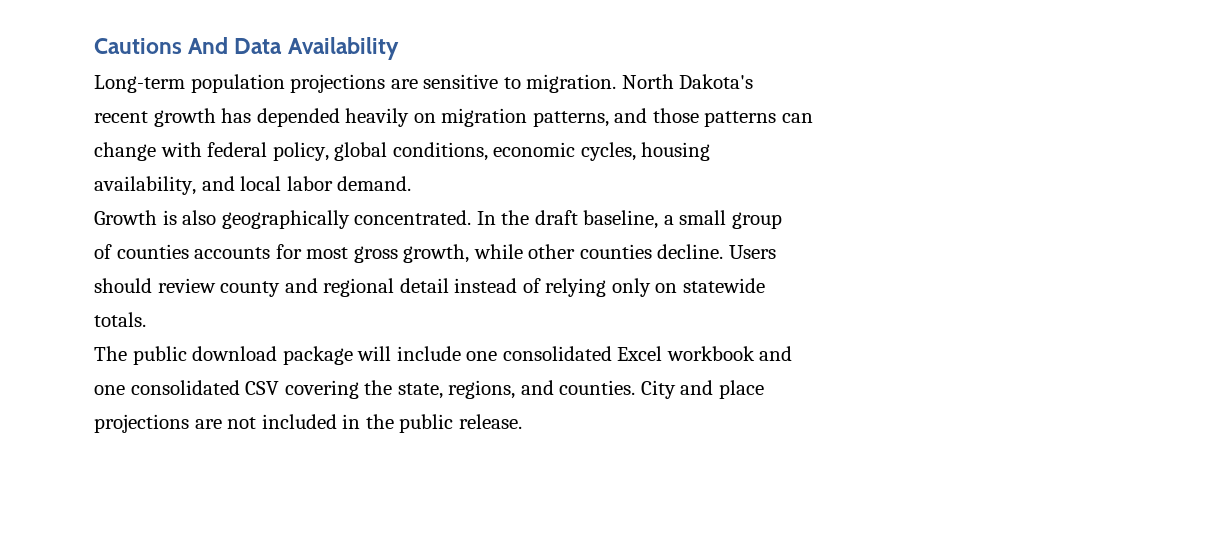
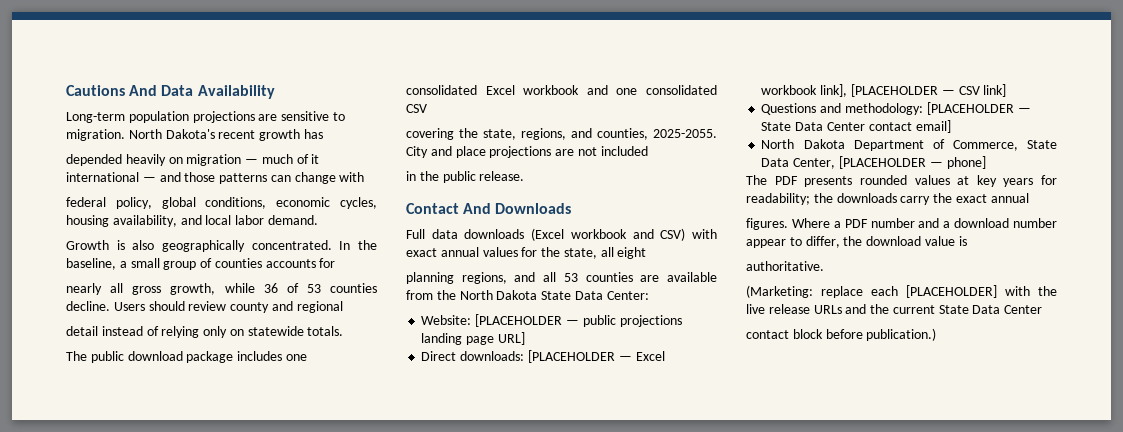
- North Dakota's
- recent growth has depended heavily on migration patterns, and those patterns can
- change with federal policy, global conditions, economic cycles, housing
- availability, and local labor demand.
+ North Dakota's recent growth has
+ depended heavily on migration — much of it international — and those patterns can change with
+ federal policy, global conditions, economic cycles, housing availability, and local labor demand.
- In the draft baseline, a small group
- of counties accounts for most gross growth, while other counties decline.
+ In the baseline, a small group of counties accounts for
+ nearly all gross growth, while 36 of 53 counties decline.
- Users
- should review county and regional detail instead of relying only on statewide
- totals.
+ Users should review county and regional
+ detail instead of relying only on statewide totals.
- The public download package will include one consolidated Excel workbook and
- one consolidated CSV covering the state, regions, and counties.
+ The public download package includes one consolidated Excel workbook and one consolidated CSV
+ covering the state, regions, and counties, 2025-2055.
- City and place
- projections are not included in the public release.
+ City and place projections are not included
+ in the public release.
+ Contact And Downloads
+ Full data downloads (Excel workbook and CSV) with exact annual values for the state, all eight
+ planning regions, and all 53 counties are available from the North Dakota State Data Center:
+ Website: [PLACEHOLDER — public projections landing page URL]
+ Direct downloads: [PLACEHOLDER — Excel workbook link], [PLACEHOLDER — CSV link]
+ Questions and methodology: [PLACEHOLDER — State Data Center contact email]
+ North Dakota Department of Commerce, State Data Center, [PLACEHOLDER — phone]
+ The PDF presents rounded values at key years for readability; the downloads carry the exact annual
+ figures. Where a PDF number and a download number appear to differ, the download value is
+ authoritative.
+ (Marketing: replace each [PLACEHOLDER] with the live release URLs and the current State Data Center
+ contact block before publication.)

